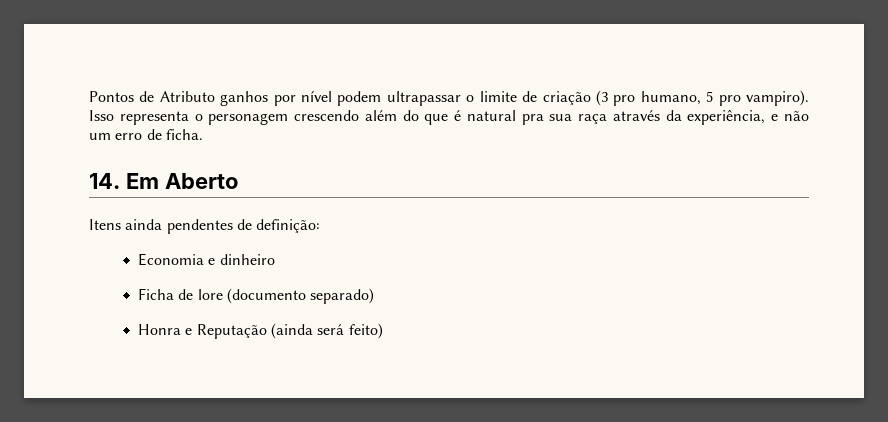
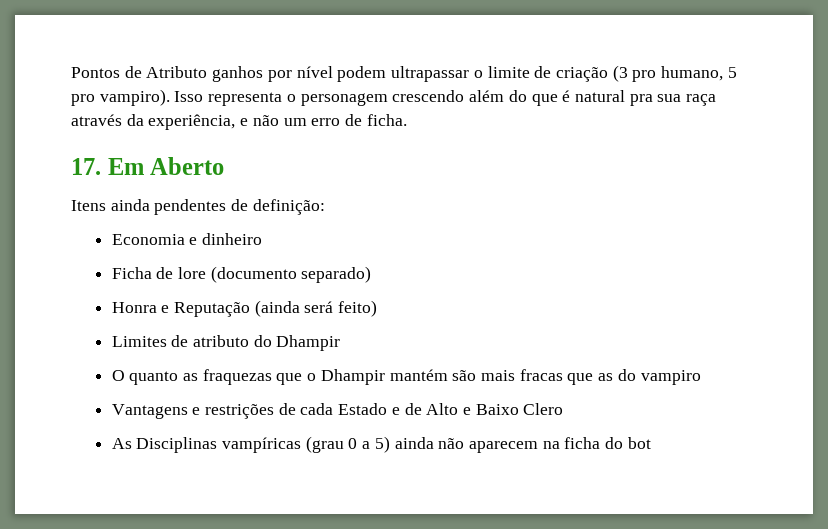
- 14. Em Aberto
+ 17. Em Aberto
+ Limites de atributo do Dhampir
+ O quanto as fraquezas que o Dhampir mantém são mais fracas que as do vampiro
+ Vantagens e restrições de cada Estado e de Alto e Baixo Clero
+ As Disciplinas vampíricas (grau 0 a 5) ainda não aparecem na ficha do bot

